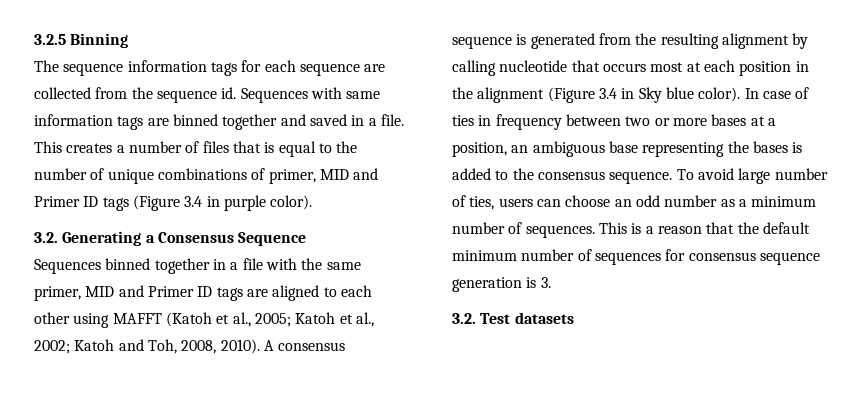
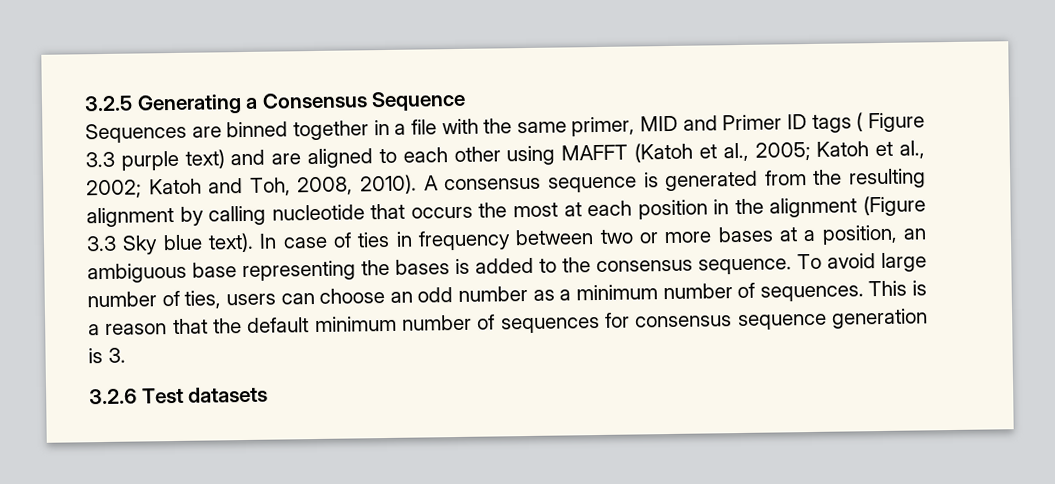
- 3.2.5 Binning
- The sequence information tags for each sequence are collected from the sequence id. Sequences with same information tags are binned together and saved in a file. This creates a number of files that is equal to the number of unique combinations of primer, MID and Primer ID tags (Figure 3.4 in purple color).
- 3.2. Generating a Consensus Sequence
+ 3.2.5 Generating a Consensus Sequence
- Sequences binned together in a file with the same primer, MID and Primer ID tags are aligned to each other using MAFFT (Katoh et al., 2005; Katoh et al., 2002; Katoh and Toh, 2008, 2010).
+ Sequences are binned together in a file with the same primer, MID and Primer ID tags ( Figure 3.3 purple text) and are aligned to each other using MAFFT (Katoh et al., 2005; Katoh et al., 2002; Katoh and Toh, 2008, 2010).
- A consensus sequence is generated from the resulting alignment by calling nucleotide that occurs most at each position in the alignment (Figure 3.4 in Sky blue color).
+ A consensus sequence is generated from the resulting alignment by calling nucleotide that occurs the most at each position in the alignment (Figure 3.3 Sky blue text).
- 3.2. Test datasets
+ 3.2.6 Test datasets

